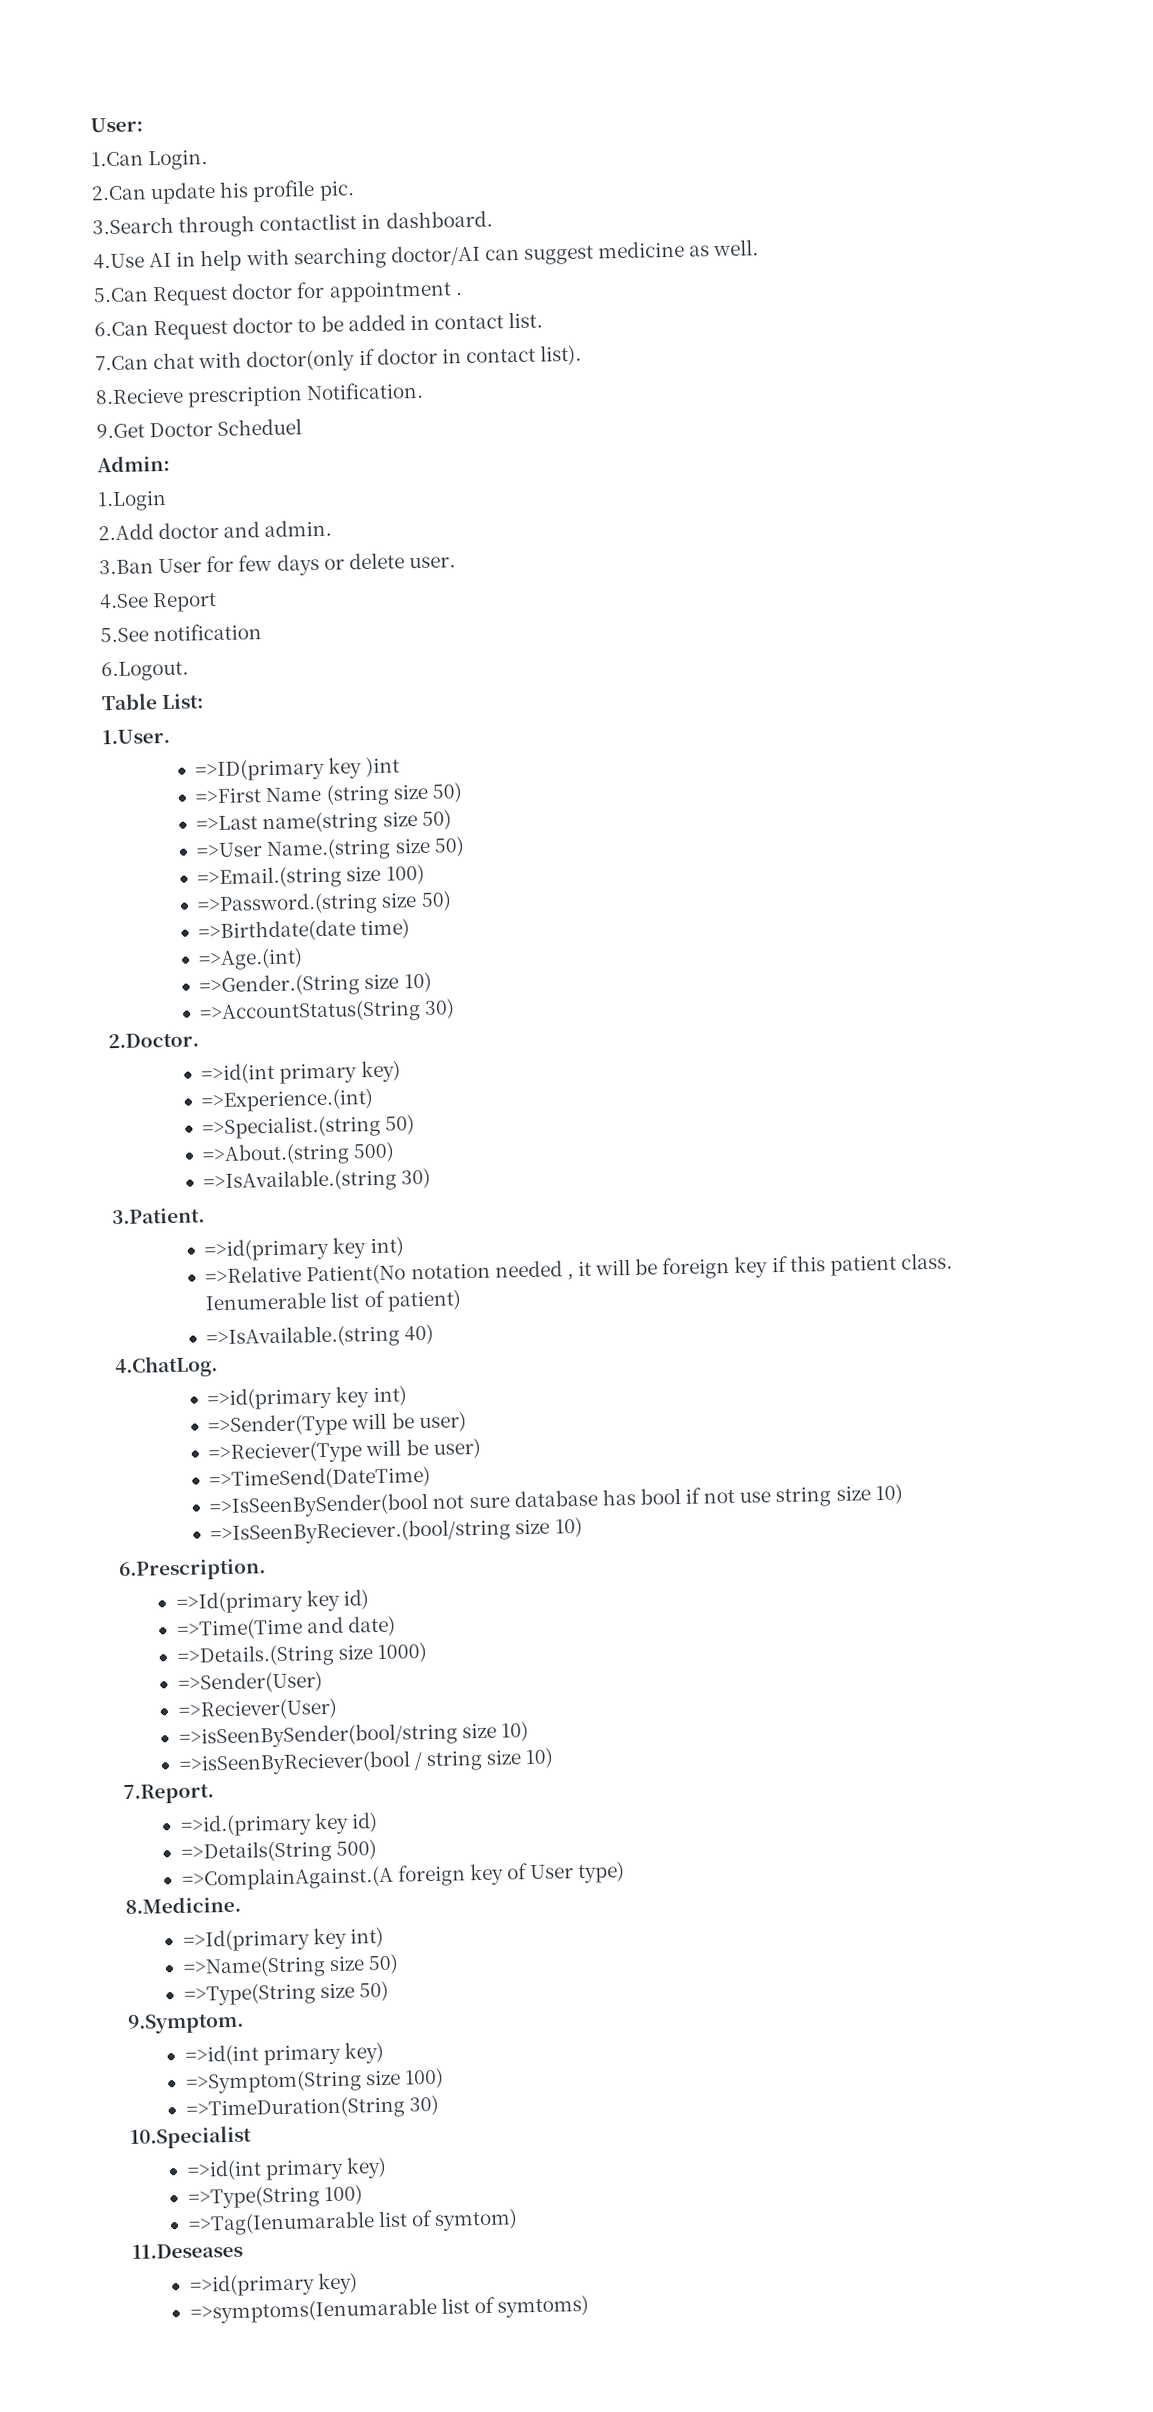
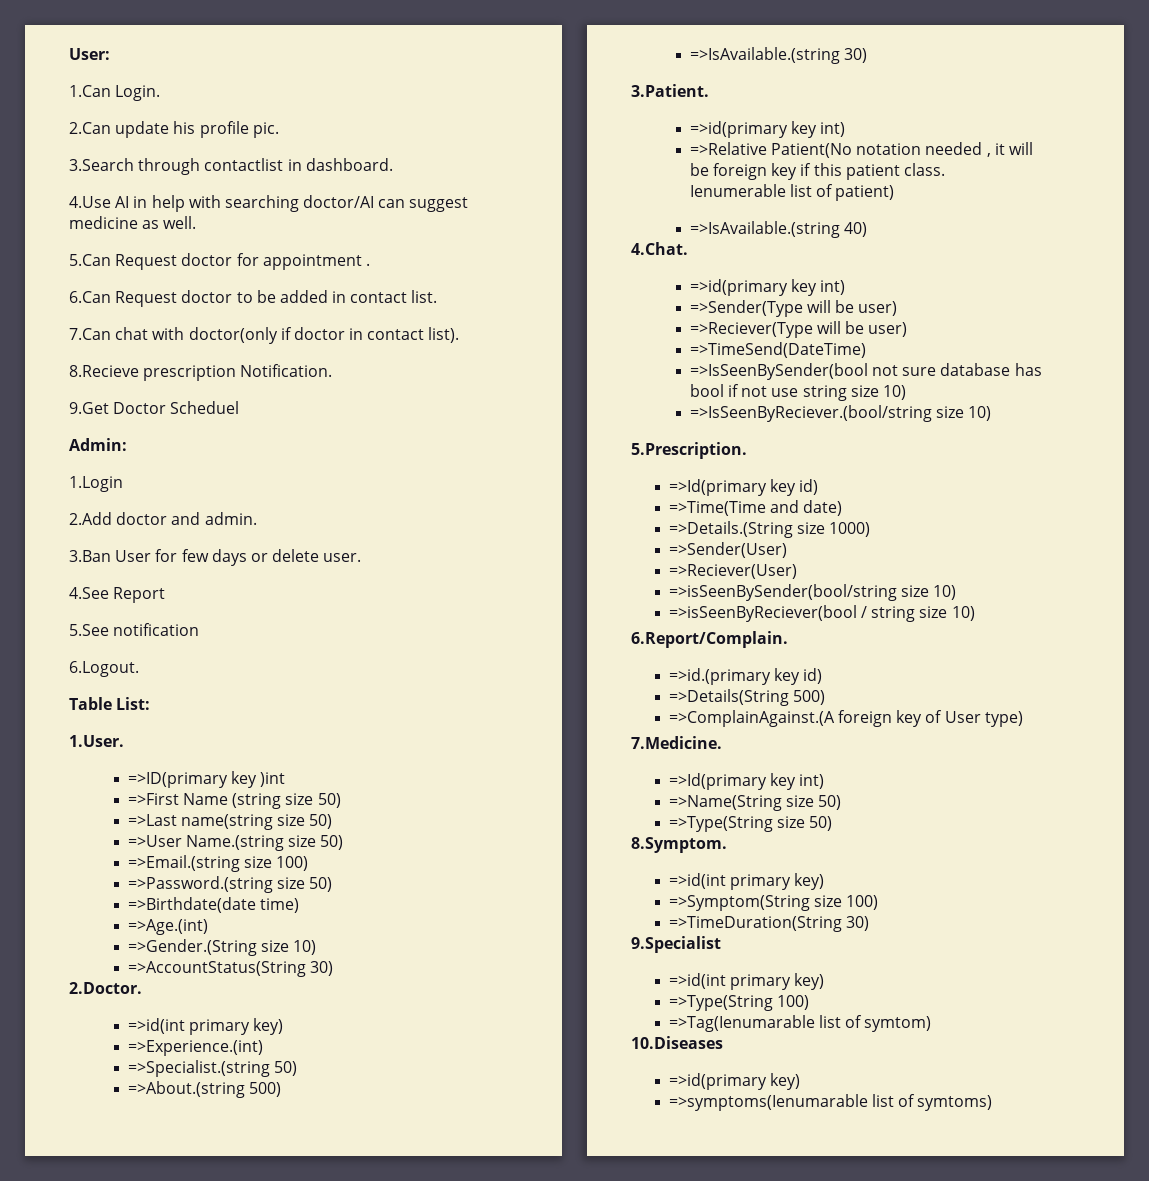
- 4.ChatLog.
+ 4.Chat.
- 6.Prescription.
+ 5.Prescription.
- 7.Report.
+ 6.Report/Complain.
- 8.Medicine.
+ 7.Medicine.
- 9.Symptom.
+ 8.Symptom.
- 10.Specialist
+ 9.Specialist
- 11.Deseases
+ 10.Diseases

